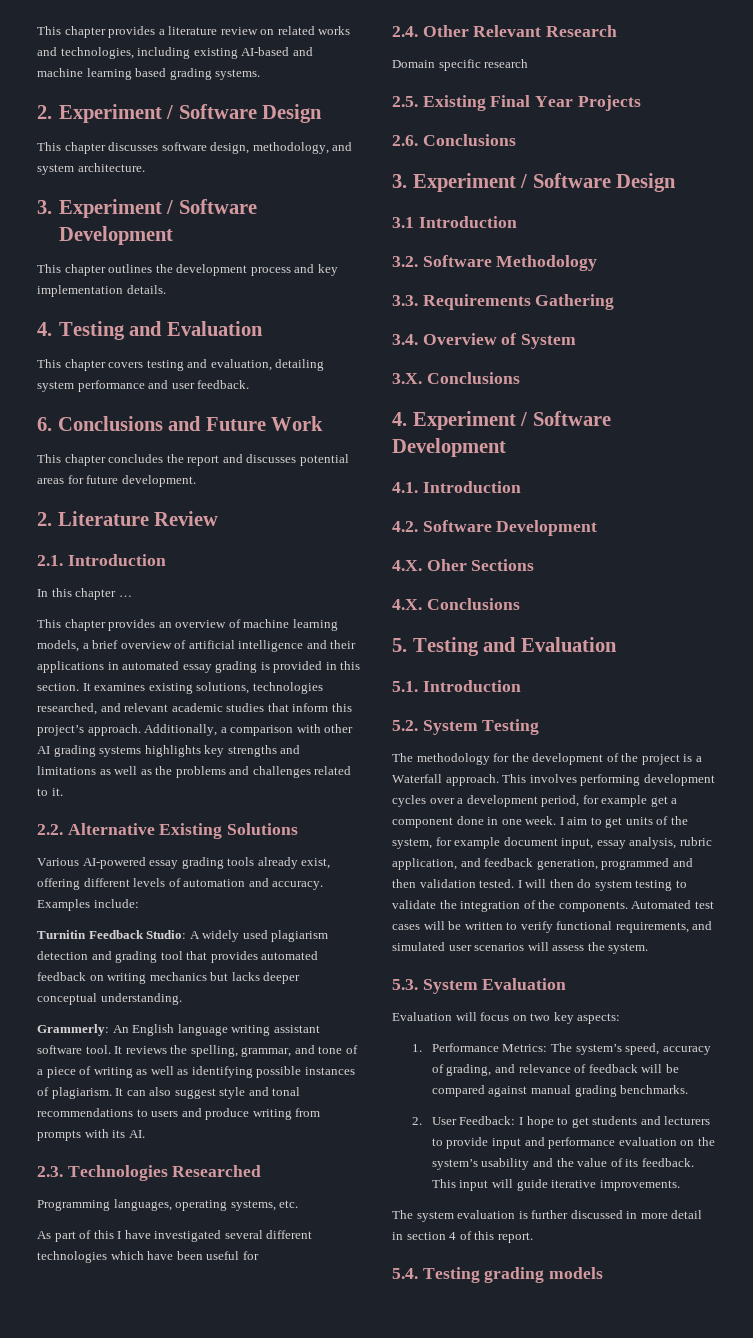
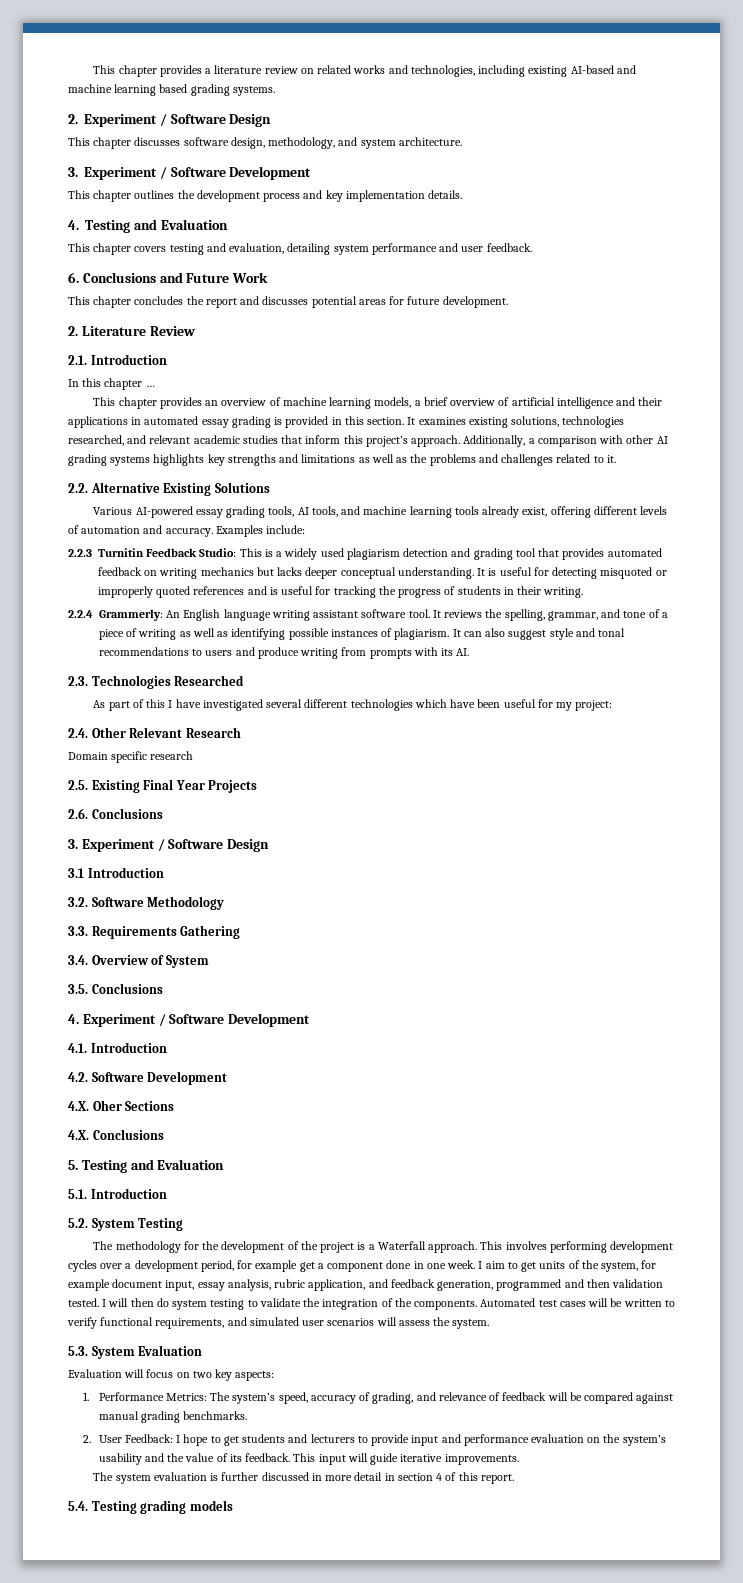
- Various AI-powered essay grading tools already exist, offering different levels of automation and accuracy.
+ Various AI-powered essay grading tools, AI tools, and machine learning tools already exist, offering different levels of automation and accuracy.
- Turnitin Feedback Studio: A widely used plagiarism detection and grading tool that provides automated feedback on writing mechanics but lacks deeper conceptual understanding.
- Grammerly: An English language writing assistant software tool.
+ 2.2.3 Turnitin Feedback Studio: This is a widely used plagiarism detection and grading tool that provides automated feedback on writing mechanics but lacks deeper conceptual understanding. It is useful for detecting misquoted or improperly quoted references and is useful for tracking the progress of students in their writing.
+ 2.2.4 Grammerly: An English language writing assistant software tool.
- Programming languages, operating systems, etc.
- As part of this I have investigated several different technologies which have been useful for
+ As part of this I have investigated several different technologies which have been useful for my project:
- 3.X. Conclusions
+ 3.5. Conclusions

